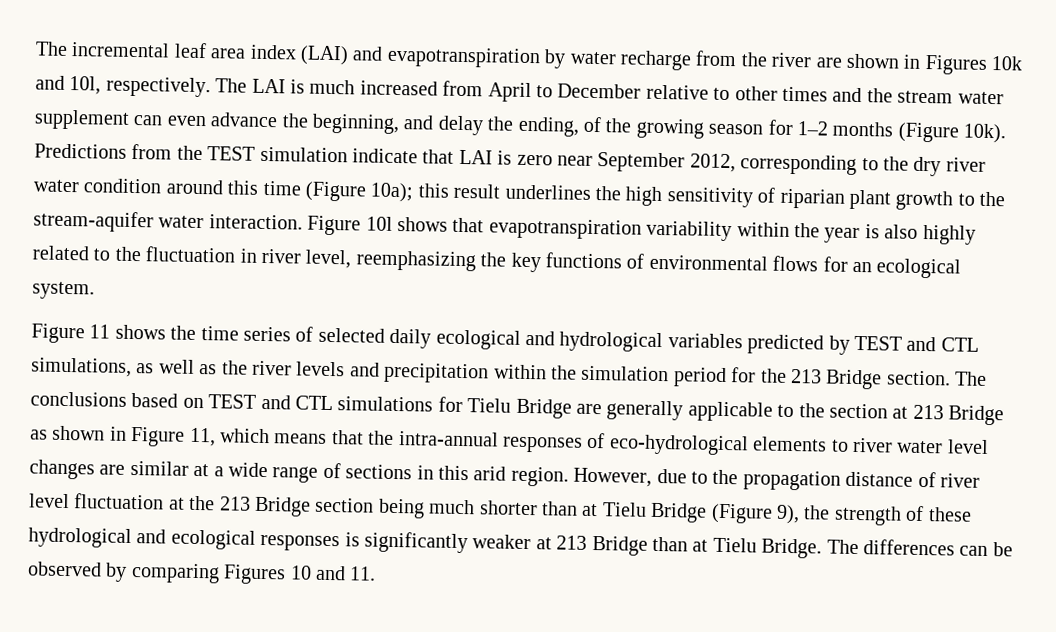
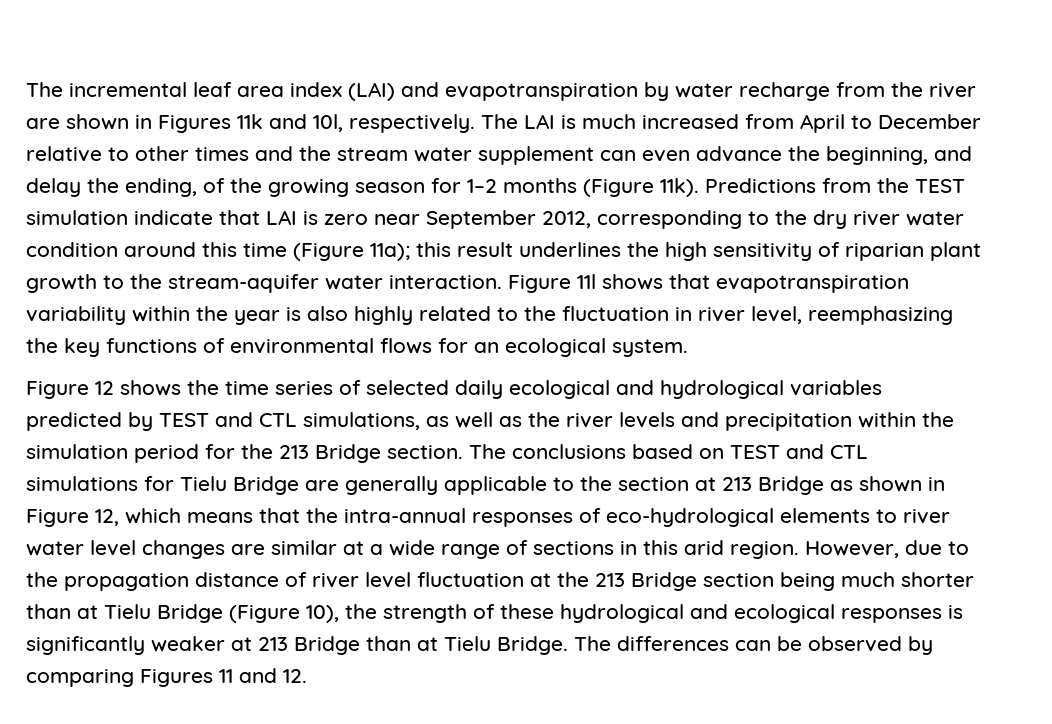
- The incremental leaf area index (LAI) and evapotranspiration by water recharge from the river are shown in Figures 10k and 10l, respectively.
+ The incremental leaf area index (LAI) and evapotranspiration by water recharge from the river are shown in Figures 11k and 10l, respectively.
- The LAI is much increased from April to December relative to other times and the stream water supplement can even advance the beginning, and delay the ending, of the growing season for 1–2 months (Figure 10k).
+ The LAI is much increased from April to December relative to other times and the stream water supplement can even advance the beginning, and delay the ending, of the growing season for 1–2 months (Figure 11k).
- Predictions from the TEST simulation indicate that LAI is zero near September 2012, corresponding to the dry river water condition around this time (Figure 10a); this result underlines the high sensitivity of riparian plant growth to the stream-aquifer water interaction.
+ Predictions from the TEST simulation indicate that LAI is zero near September 2012, corresponding to the dry river water condition around this time (Figure 11a); this result underlines the high sensitivity of riparian plant growth to the stream-aquifer water interaction.
- Figure 10l shows that evapotranspiration variability within the year is also highly related to the fluctuation in river level, reemphasizing the key functions of environmental flows for an ecological system.
+ Figure 11l shows that evapotranspiration variability within the year is also highly related to the fluctuation in river level, reemphasizing the key functions of environmental flows for an ecological system.
- Figure 11 shows the time series of selected daily ecological and hydrological variables predicted by TEST and CTL simulations, as well as the river levels and precipitation within the simulation period for the 213 Bridge section.
+ Figure 12 shows the time series of selected daily ecological and hydrological variables predicted by TEST and CTL simulations, as well as the river levels and precipitation within the simulation period for the 213 Bridge section.
- The conclusions based on TEST and CTL simulations for Tielu Bridge are generally applicable to the section at 213 Bridge as shown in Figure 11, which means that the intra-annual responses of eco-hydrological elements to river water level changes are similar at a wide range of sections in this arid region.
+ The conclusions based on TEST and CTL simulations for Tielu Bridge are generally applicable to the section at 213 Bridge as shown in Figure 12, which means that the intra-annual responses of eco-hydrological elements to river water level changes are similar at a wide range of sections in this arid region.
- However, due to the propagation distance of river level fluctuation at the 213 Bridge section being much shorter than at Tielu Bridge (Figure 9), the strength of these hydrological and ecological responses is significantly weaker at 213 Bridge than at Tielu Bridge.
+ However, due to the propagation distance of river level fluctuation at the 213 Bridge section being much shorter than at Tielu Bridge (Figure 10), the strength of these hydrological and ecological responses is significantly weaker at 213 Bridge than at Tielu Bridge.
- The differences can be observed by comparing Figures 10 and 11.
+ The differences can be observed by comparing Figures 11 and 12.

